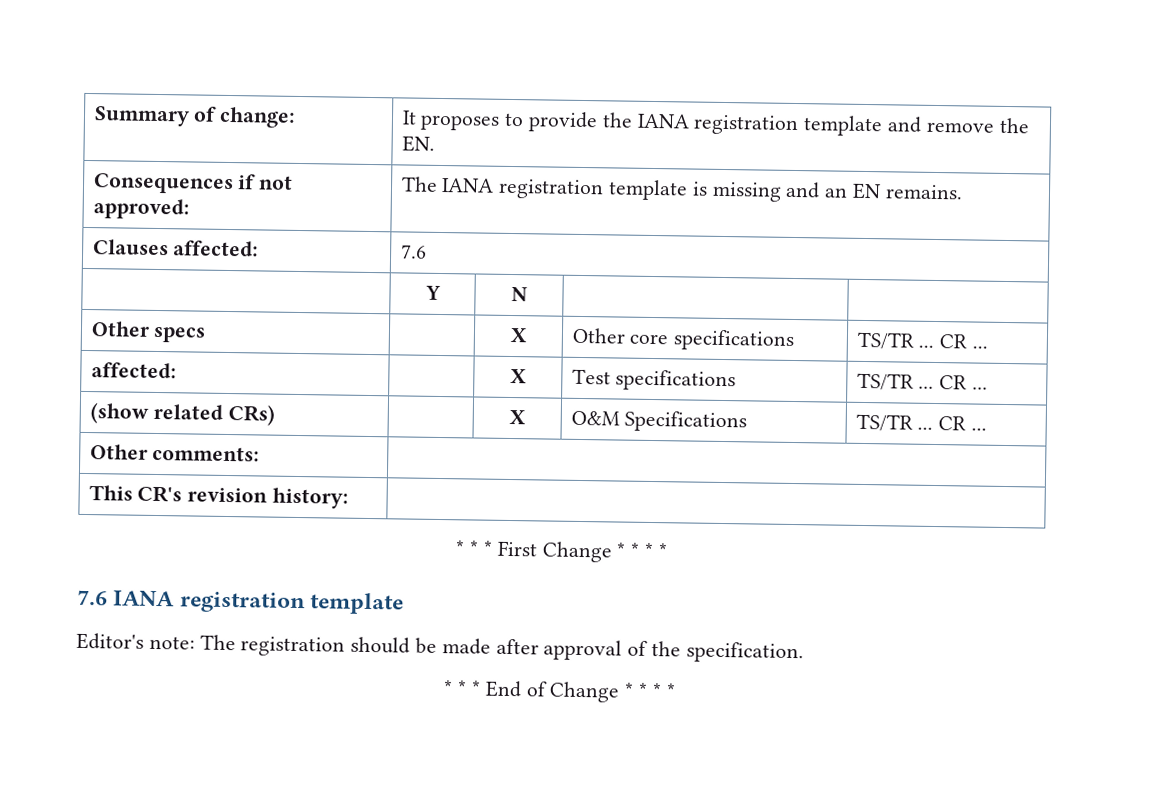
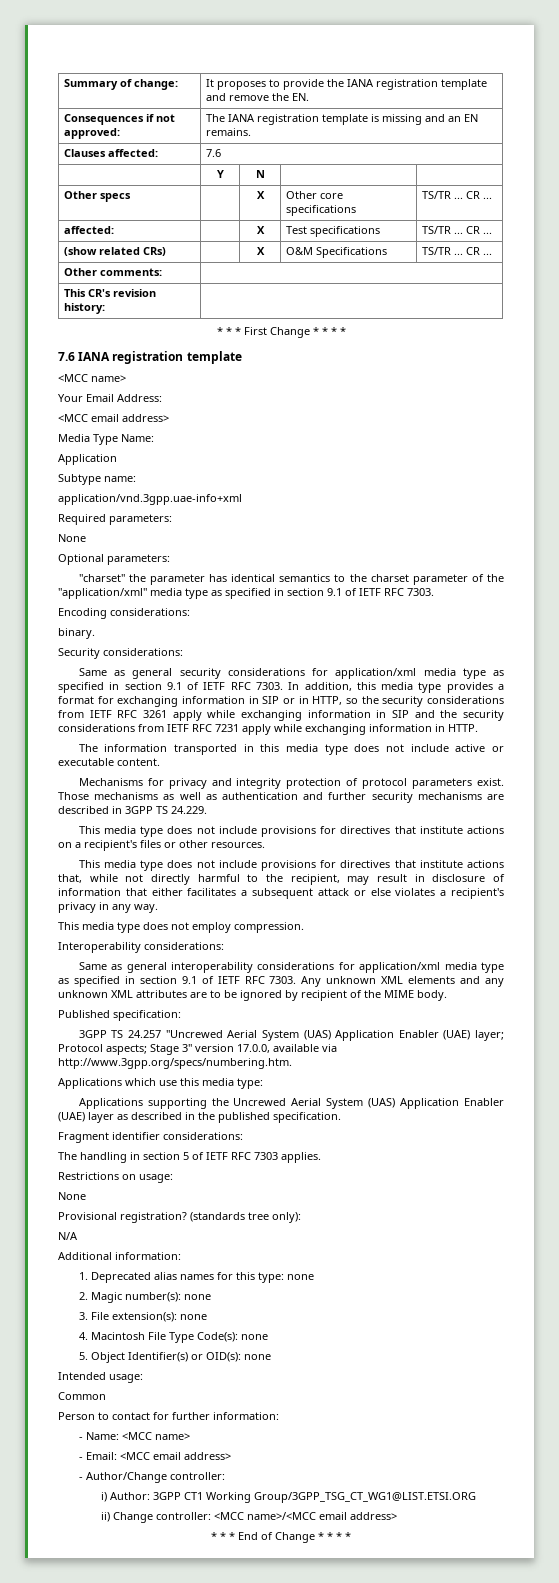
  7.6 IANA registration template
- Editor's note: The registration should be made after approval of the specification.
+ <MCC name>
+ Your Email Address:
+ <MCC email address>
+ Media Type Name:
+ Application
+ Subtype name:
+ application/vnd.3gpp.uae-info+xml
+ Required parameters:
+ None
+ Optional parameters:
+ "charset" the parameter has identical semantics to the charset parameter of the "application/xml" media type as specified in section 9.1 of IETF RFC 7303.
+ Encoding considerations:
+ binary.
+ Security considerations:
+ Same as general security considerations for application/xml media type as specified in section 9.1 of IETF RFC 7303. In addition, this media type provides a format for exchanging information in SIP or in HTTP, so the security considerations from IETF RFC 3261 apply while exchanging information in SIP and the security considerations from IETF RFC 7231 apply while exchanging information in HTTP.
+ The information transported in this media type does not include active or executable content.
+ Mechanisms for privacy and integrity protection of protocol parameters exist. Those mechanisms as well as authentication and further security mechanisms are described in 3GPP TS 24.229.
+ This media type does not include provisions for directives that institute actions on a recipient's files or other resources.
+ This media type does not include provisions for directives that institute actions that, while not directly harmful to the recipient, may result in disclosure of information that either facilitates a subsequent attack or else violates a recipient's privacy in any way.
+ This media type does not employ compression.
+ Interoperability considerations:
+ Same as general interoperability considerations for application/xml media type as specified in section 9.1 of IETF RFC 7303. Any unknown XML elements and any unknown XML attributes are to be ignored by recipient of the MIME body.
+ Published specification:
+ 3GPP TS 24.257 "Uncrewed Aerial System (UAS) Application Enabler (UAE) layer; Protocol aspects; Stage 3" version 17.0.0, available via http://www.3gpp.org/specs/numbering.htm.
+ Applications which use this media type:
+ Applications supporting the Uncrewed Aerial System (UAS) Application Enabler (UAE) layer as described in the published specification.
+ Fragment identifier considerations:
+ The handling in section 5 of IETF RFC 7303 applies.
+ Restrictions on usage:
+ None
+ Provisional registration? (standards tree only):
+ N/A
+ Additional information:
+ 1. Deprecated alias names for this type: none
+ 2. Magic number(s): none
+ 3. File extension(s): none
+ 4. Macintosh File Type Code(s): none
+ 5. Object Identifier(s) or OID(s): none
+ Intended usage:
+ Common
+ Person to contact for further information:
+ - Name: <MCC name>
+ - Email: <MCC email address>
+ - Author/Change controller:
+ i) Author: 3GPP CT1 Working Group/3GPP_TSG_CT_WG1@LIST.ETSI.ORG
+ ii) Change controller: <MCC name>/<MCC email address>

